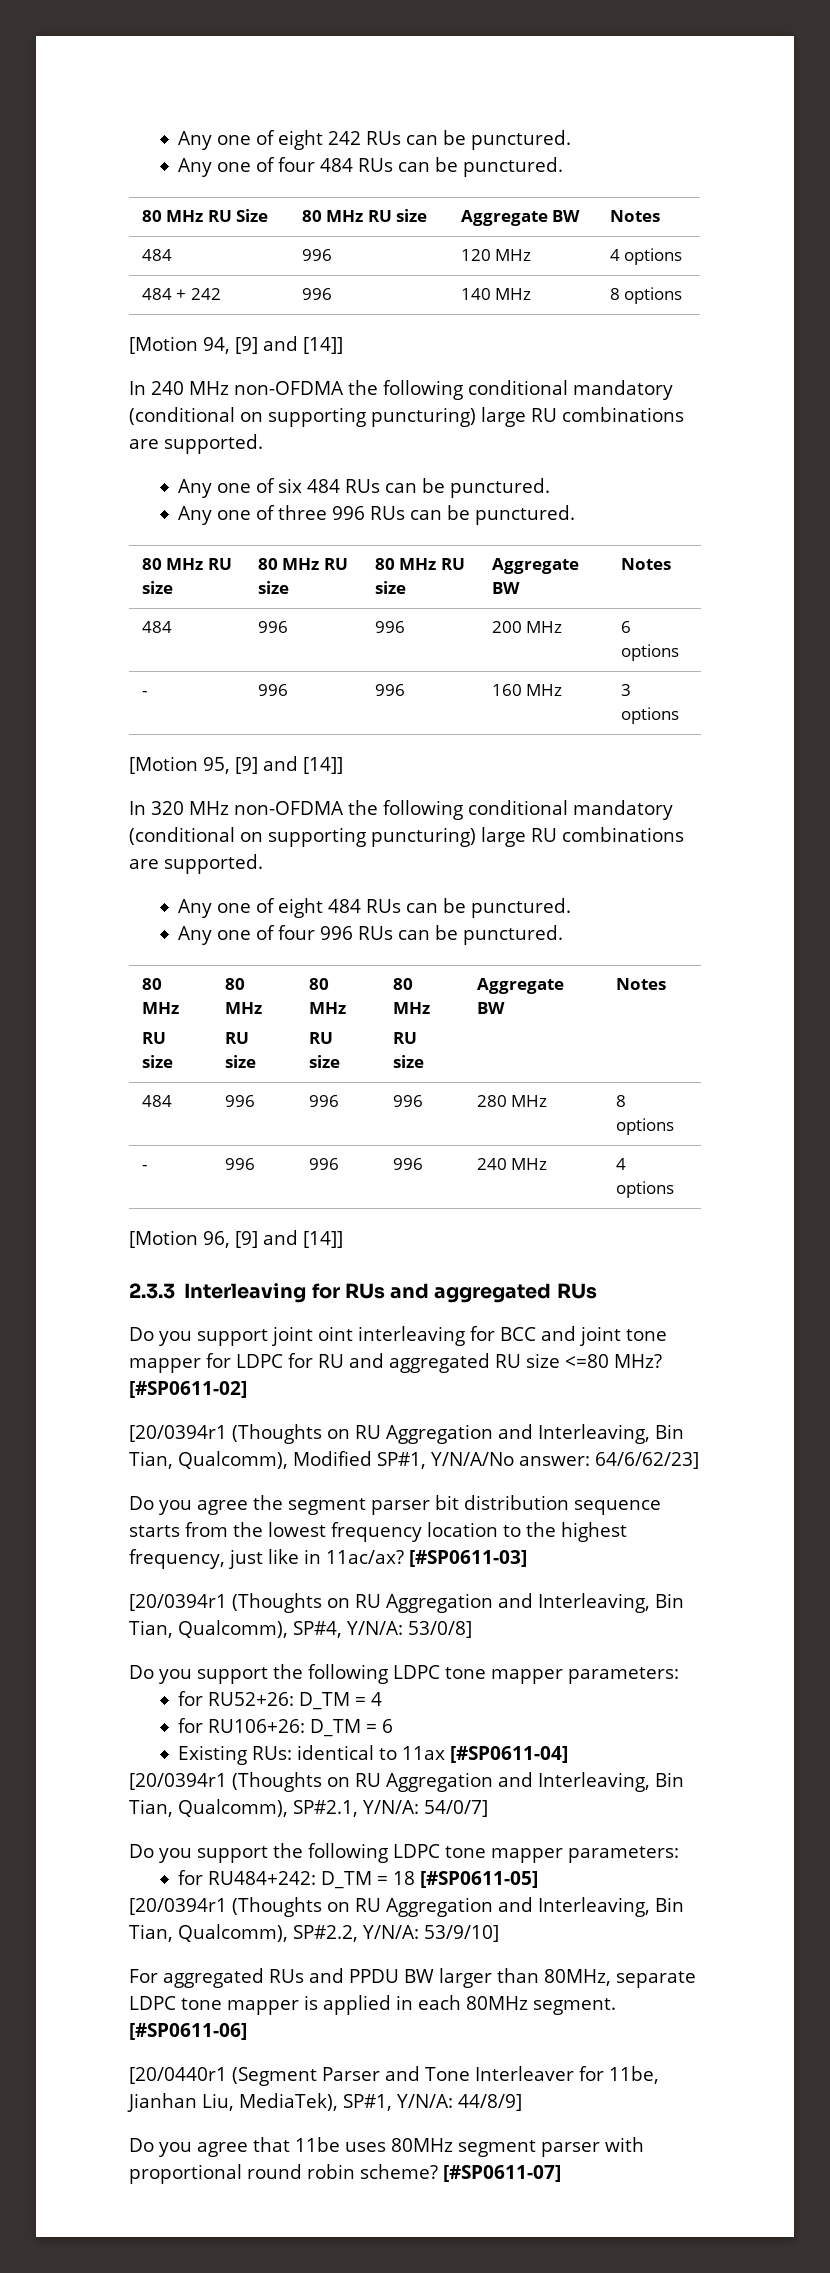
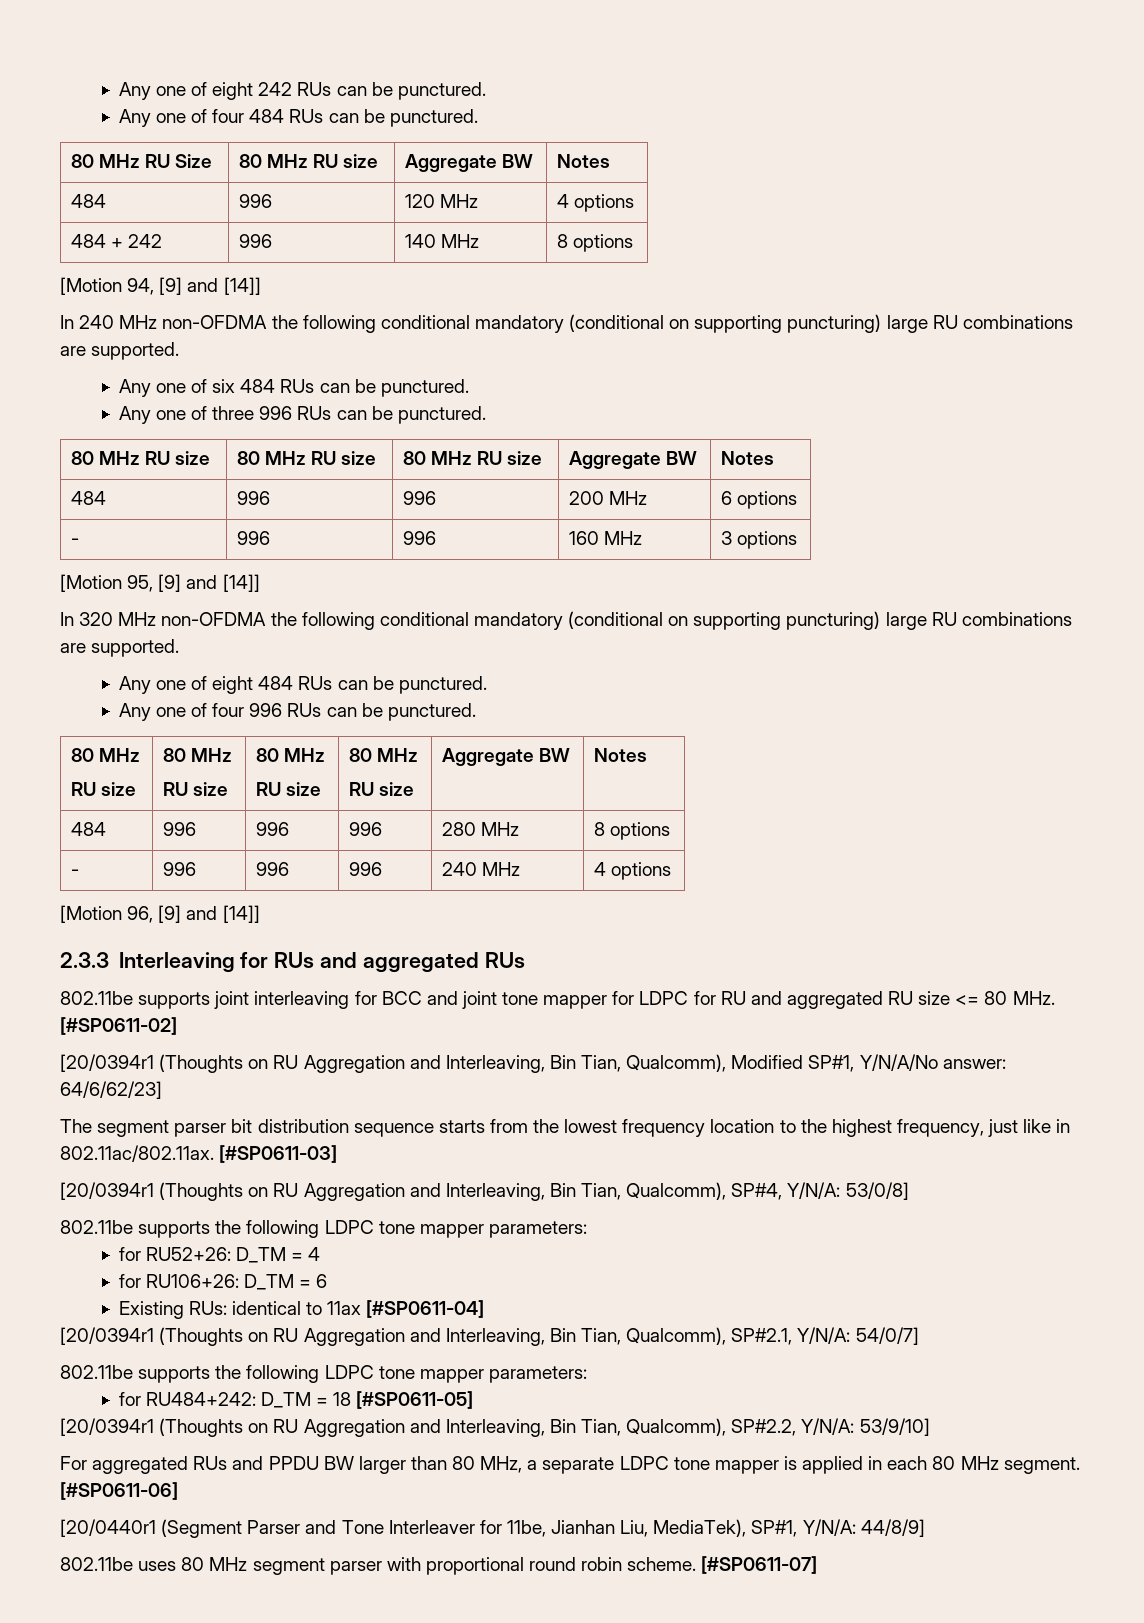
- Do you support joint oint interleaving for BCC and joint tone mapper for LDPC for RU and aggregated RU size <=80 MHz? [#SP0611-02]
+ 802.11be supports joint interleaving for BCC and joint tone mapper for LDPC for RU and aggregated RU size <= 80 MHz. [#SP0611-02]
- Do you agree the segment parser bit distribution sequence starts from the lowest frequency location to the highest frequency, just like in 11ac/ax? [#SP0611-03]
+ The segment parser bit distribution sequence starts from the lowest frequency location to the highest frequency, just like in 802.11ac/802.11ax. [#SP0611-03]
  [20/0394r1 (Thoughts on RU Aggregation and Interleaving, Bin Tian, Qualcomm), SP#4, Y/N/A: 53/0/8]
- Do you support the following LDPC tone mapper parameters:
+ 802.11be supports the following LDPC tone mapper parameters:
  [20/0394r1 (Thoughts on RU Aggregation and Interleaving, Bin Tian, Qualcomm), SP#2.1, Y/N/A: 54/0/7]
- Do you support the following LDPC tone mapper parameters:
+ 802.11be supports the following LDPC tone mapper parameters:
- For aggregated RUs and PPDU BW larger than 80MHz, separate LDPC tone mapper is applied in each 80MHz segment.
+ For aggregated RUs and PPDU BW larger than 80 MHz, a separate LDPC tone mapper is applied in each 80 MHz segment.
- Do you agree that 11be uses 80MHz segment parser with proportional round robin scheme?
+ 802.11be uses 80 MHz segment parser with proportional round robin scheme.

